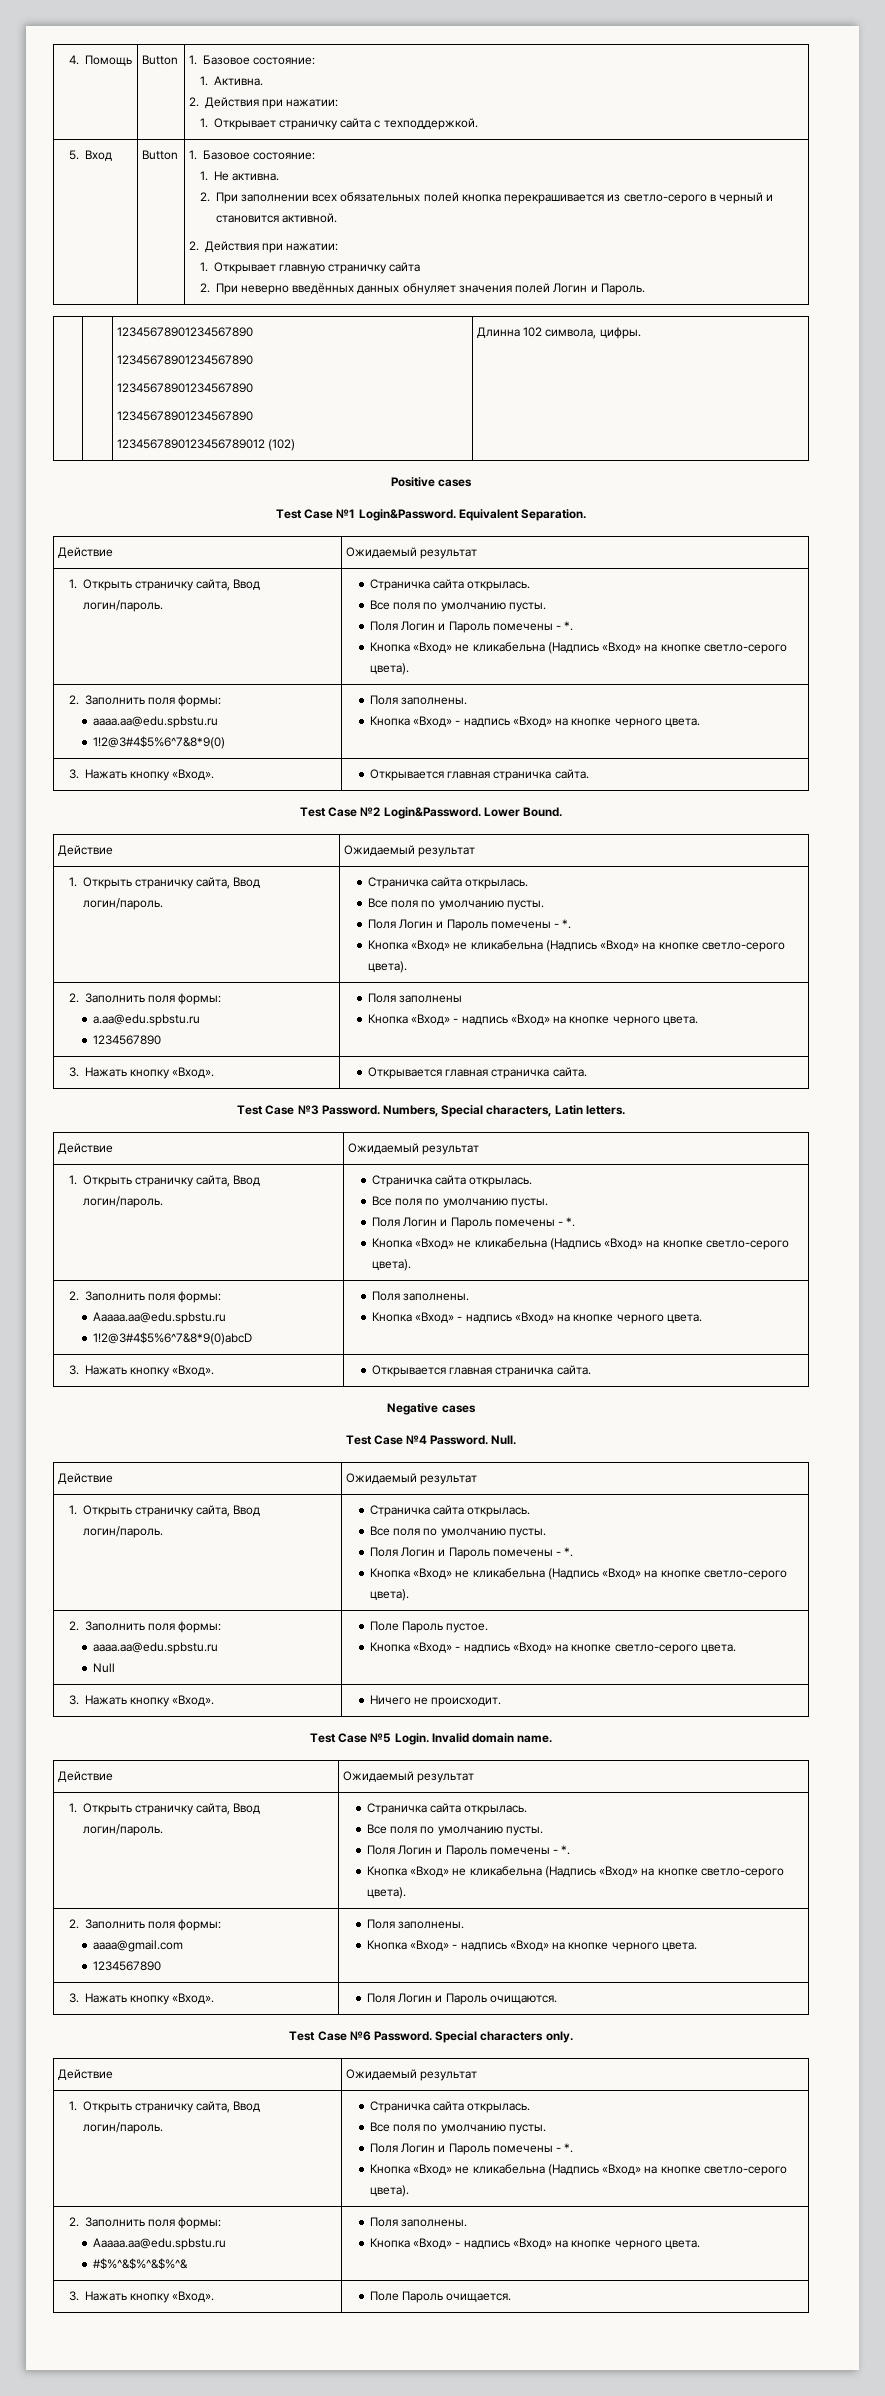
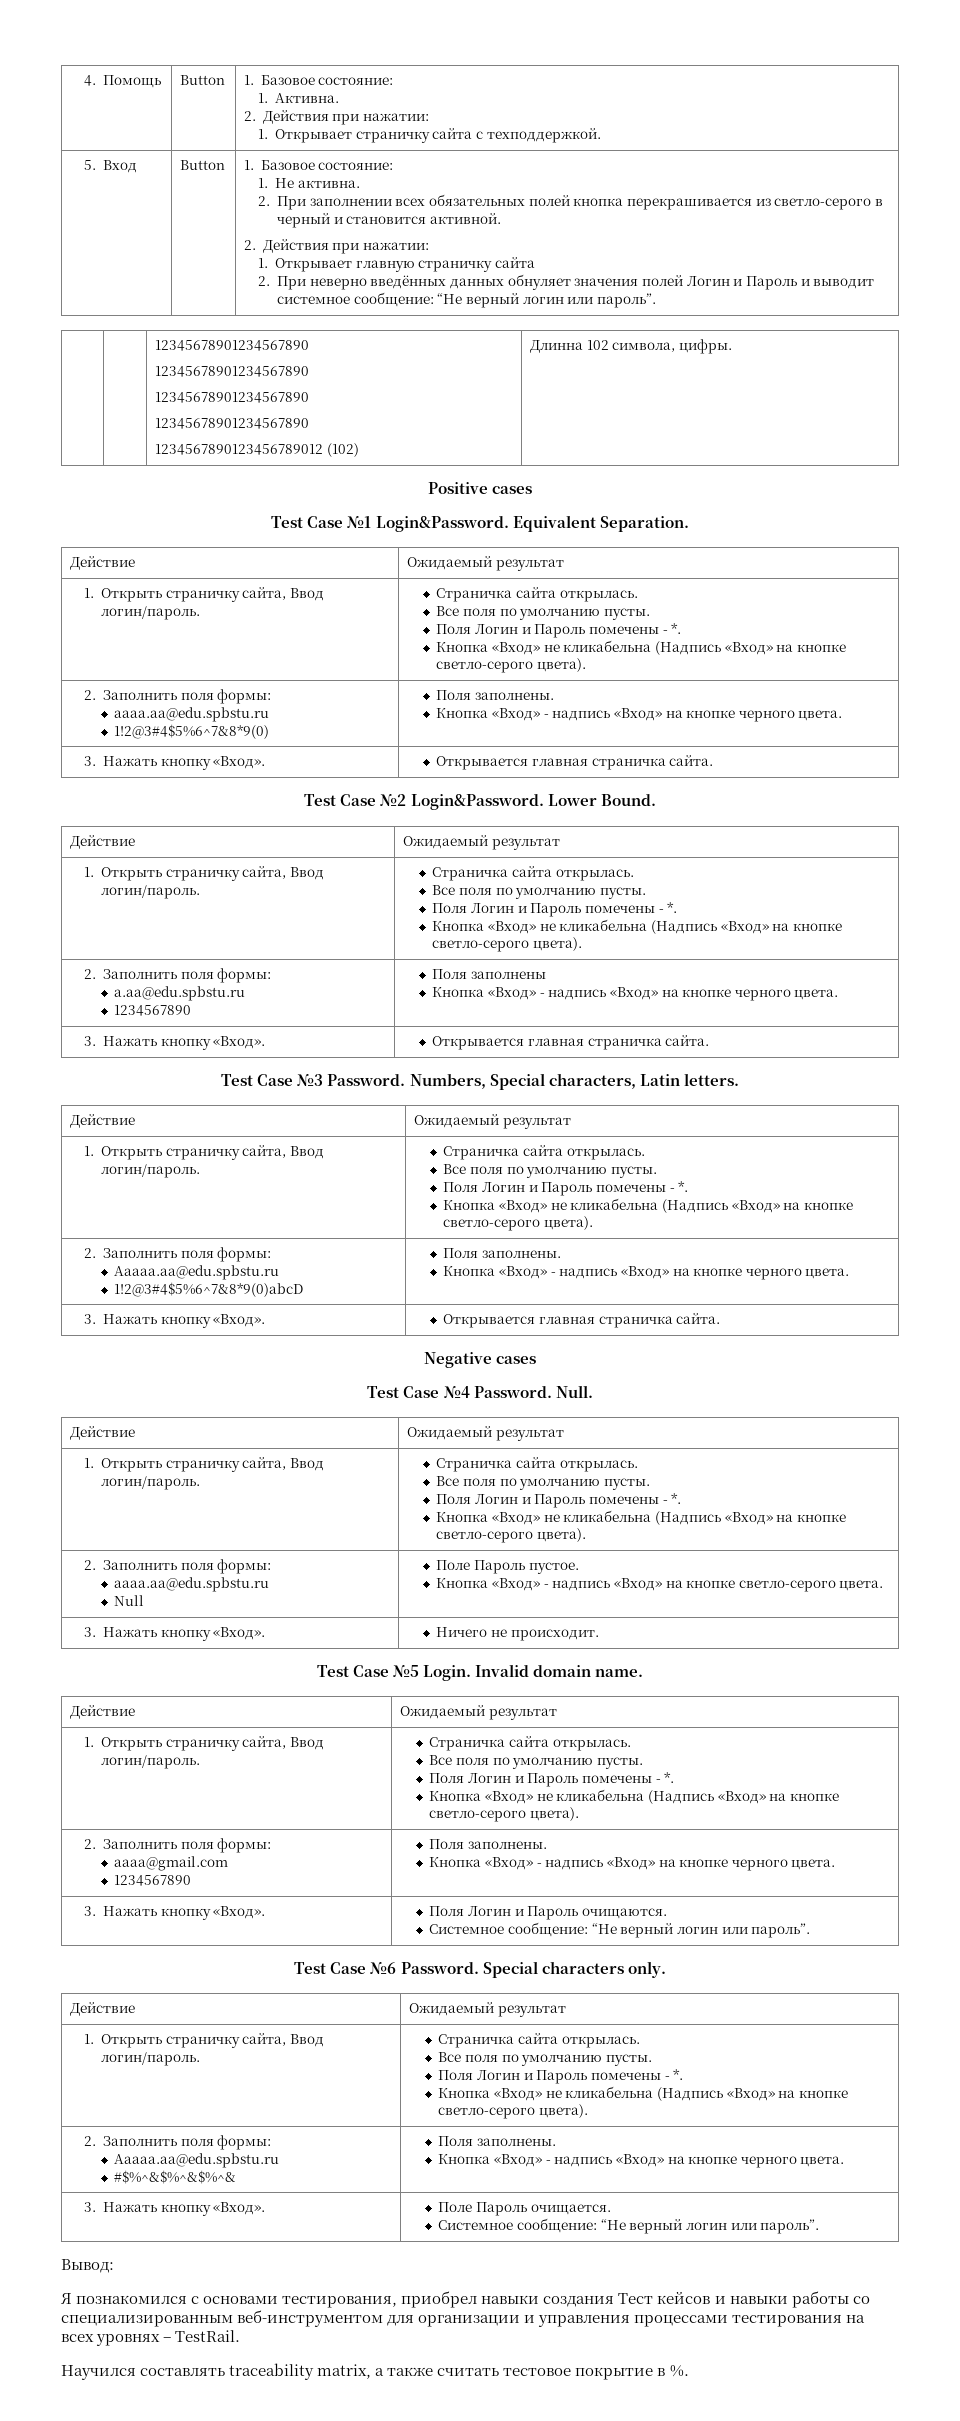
- 2. При неверно введённых данных обнуляет значения полей Логин и Пароль.
+ 2. При неверно введённых данных обнуляет значения полей Логин и Пароль и выводит системное сообщение: “Не верный логин или пароль”.
  3. Нажать кнопку «Вход». | Поля Логин и Пароль очищаются.
+ Системное сообщение: “Не верный логин или пароль”.
  3. Нажать кнопку «Вход». | Поле Пароль очищается.
+ Системное сообщение: “Не верный логин или пароль”.
+ Вывод:
+ Я познакомился с основами тестирования, приобрел навыки создания Тест кейсов и навыки работы сo специализированным веб-инструментом для организации и управления процессами тестирования на всех уровнях – TestRail.
+ Научился составлять traceability matrix, а также считать тестовое покрытие в %.

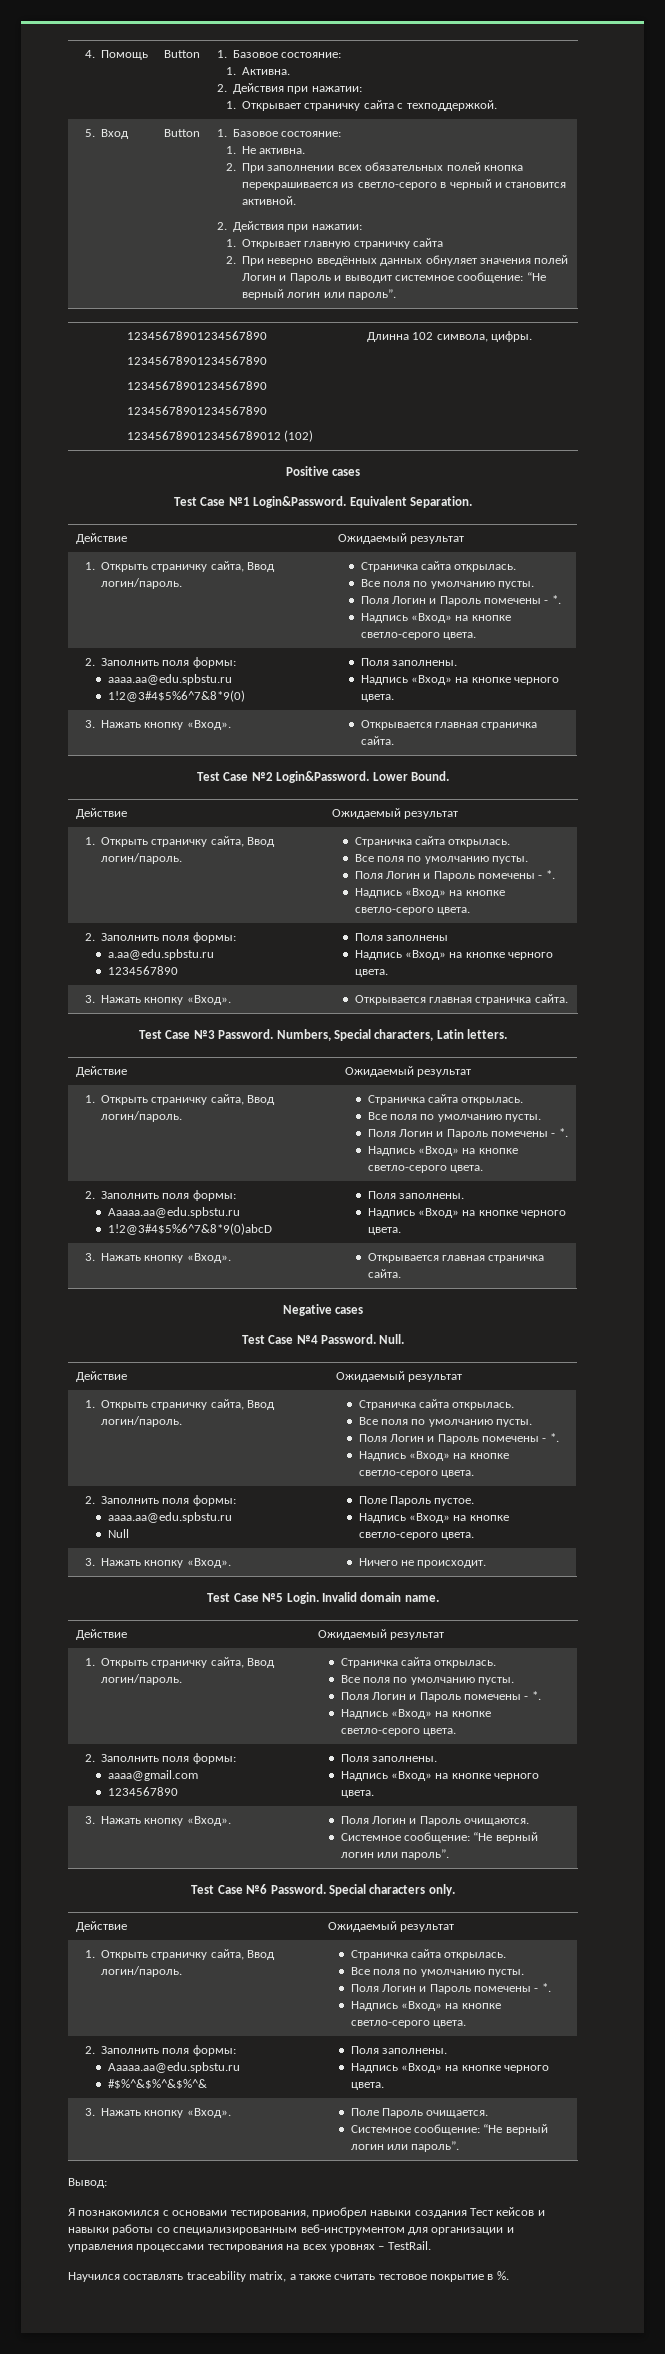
  Equivalent Separation.
  Действие | Ожидаемый результат
  1. Открыть страничку сайта, Ввод логин/пароль. | Страничка сайта открылась.
  Все поля по умолчанию пусты.
  Поля Логин и Пароль помечены - *.
- Кнопка «Вход» не кликабельна (Надпись «Вход» на кнопке светло-серого цвета).
+ Надпись «Вход» на кнопке светло-серого цвета.
  2. Заполнить поля формы:
  aaaa.aa@edu.spbstu.ru
  1!2@3#4$5%6^7&8*9(0) | Поля заполнены.
- Кнопка «Вход» - надпись «Вход» на кнопке черного цвета.
+ Надпись «Вход» на кнопке черного цвета.
  Lower Bound.
  Действие | Ожидаемый результат
  1. Открыть страничку сайта, Ввод логин/пароль. | Страничка сайта открылась.
  Все поля по умолчанию пусты.
  Поля Логин и Пароль помечены - *.
- Кнопка «Вход» не кликабельна (Надпись «Вход» на кнопке светло-серого цвета).
+ Надпись «Вход» на кнопке светло-серого цвета.
  2. Заполнить поля формы:
  a.aa@edu.spbstu.ru
  1234567890 | Поля заполнены
- Кнопка «Вход» - надпись «Вход» на кнопке черного цвета.
+ Надпись «Вход» на кнопке черного цвета.
  Numbers, Special characters, Latin letters.
  Действие | Ожидаемый результат
  1. Открыть страничку сайта, Ввод логин/пароль. | Страничка сайта открылась.
  Все поля по умолчанию пусты.
  Поля Логин и Пароль помечены - *.
- Кнопка «Вход» не кликабельна (Надпись «Вход» на кнопке светло-серого цвета).
+ Надпись «Вход» на кнопке светло-серого цвета.
  2. Заполнить поля формы:
  Aaaaa.aa@edu.spbstu.ru
  1!2@3#4$5%6^7&8*9(0)abcD | Поля заполнены.
- Кнопка «Вход» - надпись «Вход» на кнопке черного цвета.
+ Надпись «Вход» на кнопке черного цвета.
  Null.
  Действие | Ожидаемый результат
  1. Открыть страничку сайта, Ввод логин/пароль. | Страничка сайта открылась.
  Все поля по умолчанию пусты.
  Поля Логин и Пароль помечены - *.
- Кнопка «Вход» не кликабельна (Надпись «Вход» на кнопке светло-серого цвета).
+ Надпись «Вход» на кнопке светло-серого цвета.
  2. Заполнить поля формы:
  aaaa.aa@edu.spbstu.ru
  Null | Поле Пароль пустое.
- Кнопка «Вход» - надпись «Вход» на кнопке светло-серого цвета.
+ Надпись «Вход» на кнопке светло-серого цвета.
  Invalid domain name.
  Действие | Ожидаемый результат
  1. Открыть страничку сайта, Ввод логин/пароль. | Страничка сайта открылась.
  Все поля по умолчанию пусты.
  Поля Логин и Пароль помечены - *.
- Кнопка «Вход» не кликабельна (Надпись «Вход» на кнопке светло-серого цвета).
+ Надпись «Вход» на кнопке светло-серого цвета.
  2. Заполнить поля формы:
  aaaa@gmail.com
  1234567890 | Поля заполнены.
- Кнопка «Вход» - надпись «Вход» на кнопке черного цвета.
+ Надпись «Вход» на кнопке черного цвета.
  Special characters only.
  Действие | Ожидаемый результат
  1. Открыть страничку сайта, Ввод логин/пароль. | Страничка сайта открылась.
  Все поля по умолчанию пусты.
  Поля Логин и Пароль помечены - *.
- Кнопка «Вход» не кликабельна (Надпись «Вход» на кнопке светло-серого цвета).
+ Надпись «Вход» на кнопке светло-серого цвета.
  2. Заполнить поля формы:
  Aaaaa.aa@edu.spbstu.ru
  #$%^&$%^&$%^& | Поля заполнены.
- Кнопка «Вход» - надпись «Вход» на кнопке черного цвета.
+ Надпись «Вход» на кнопке черного цвета.

